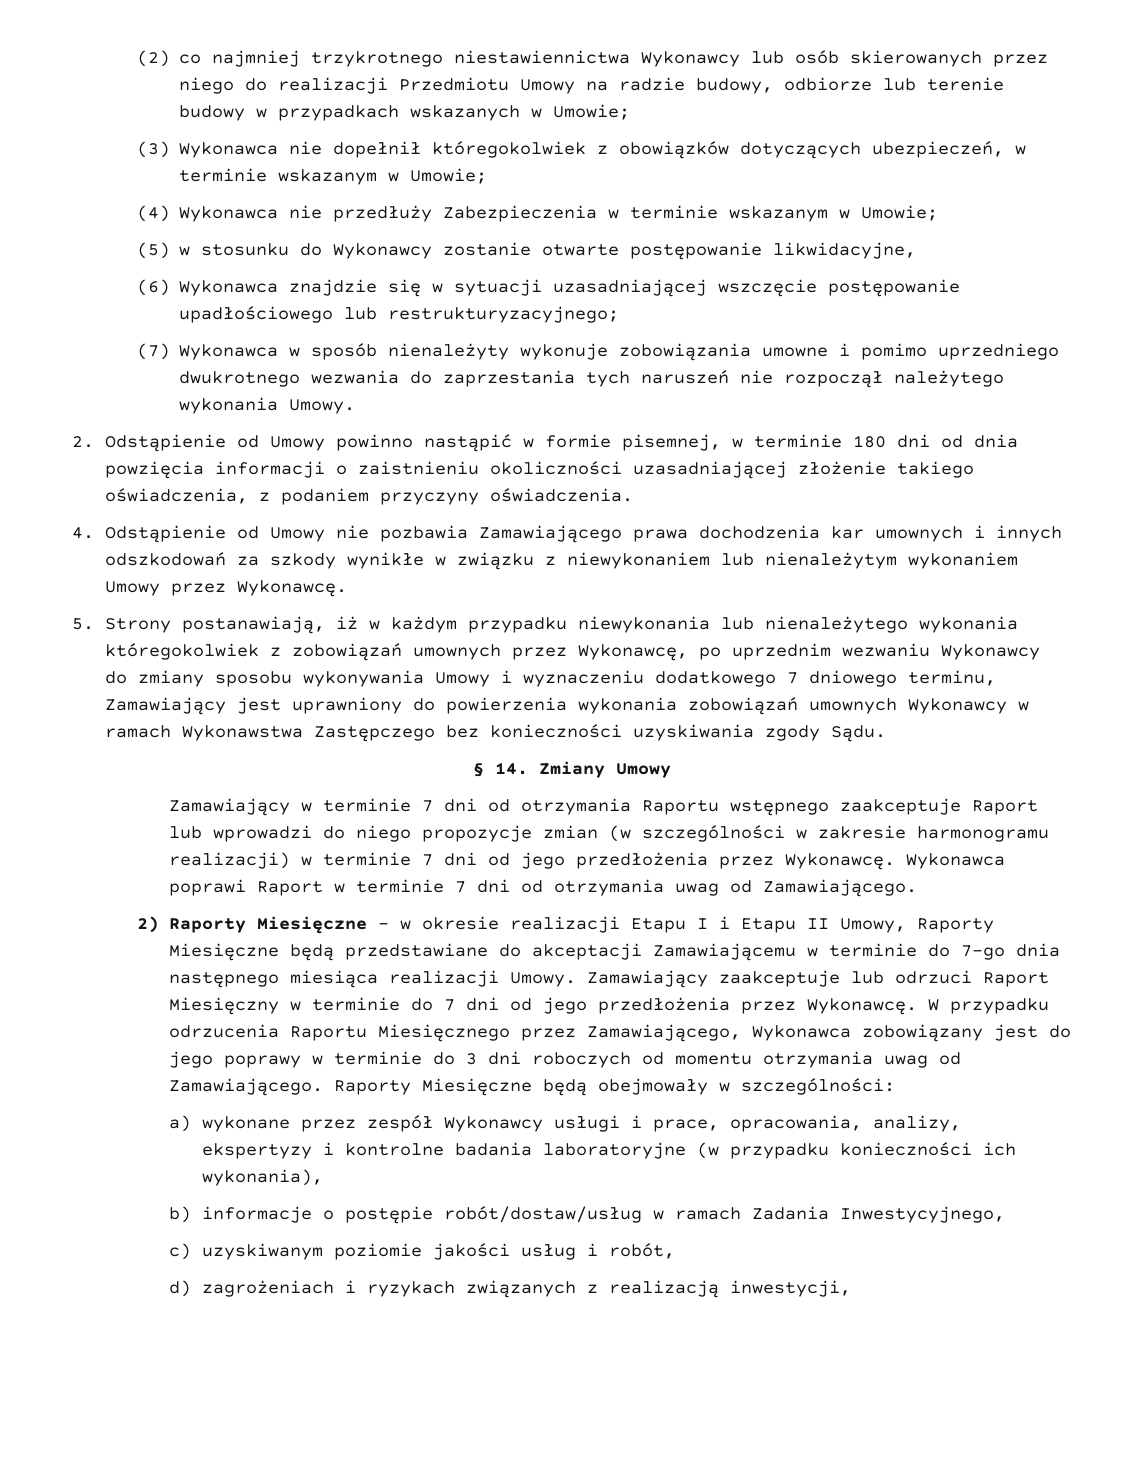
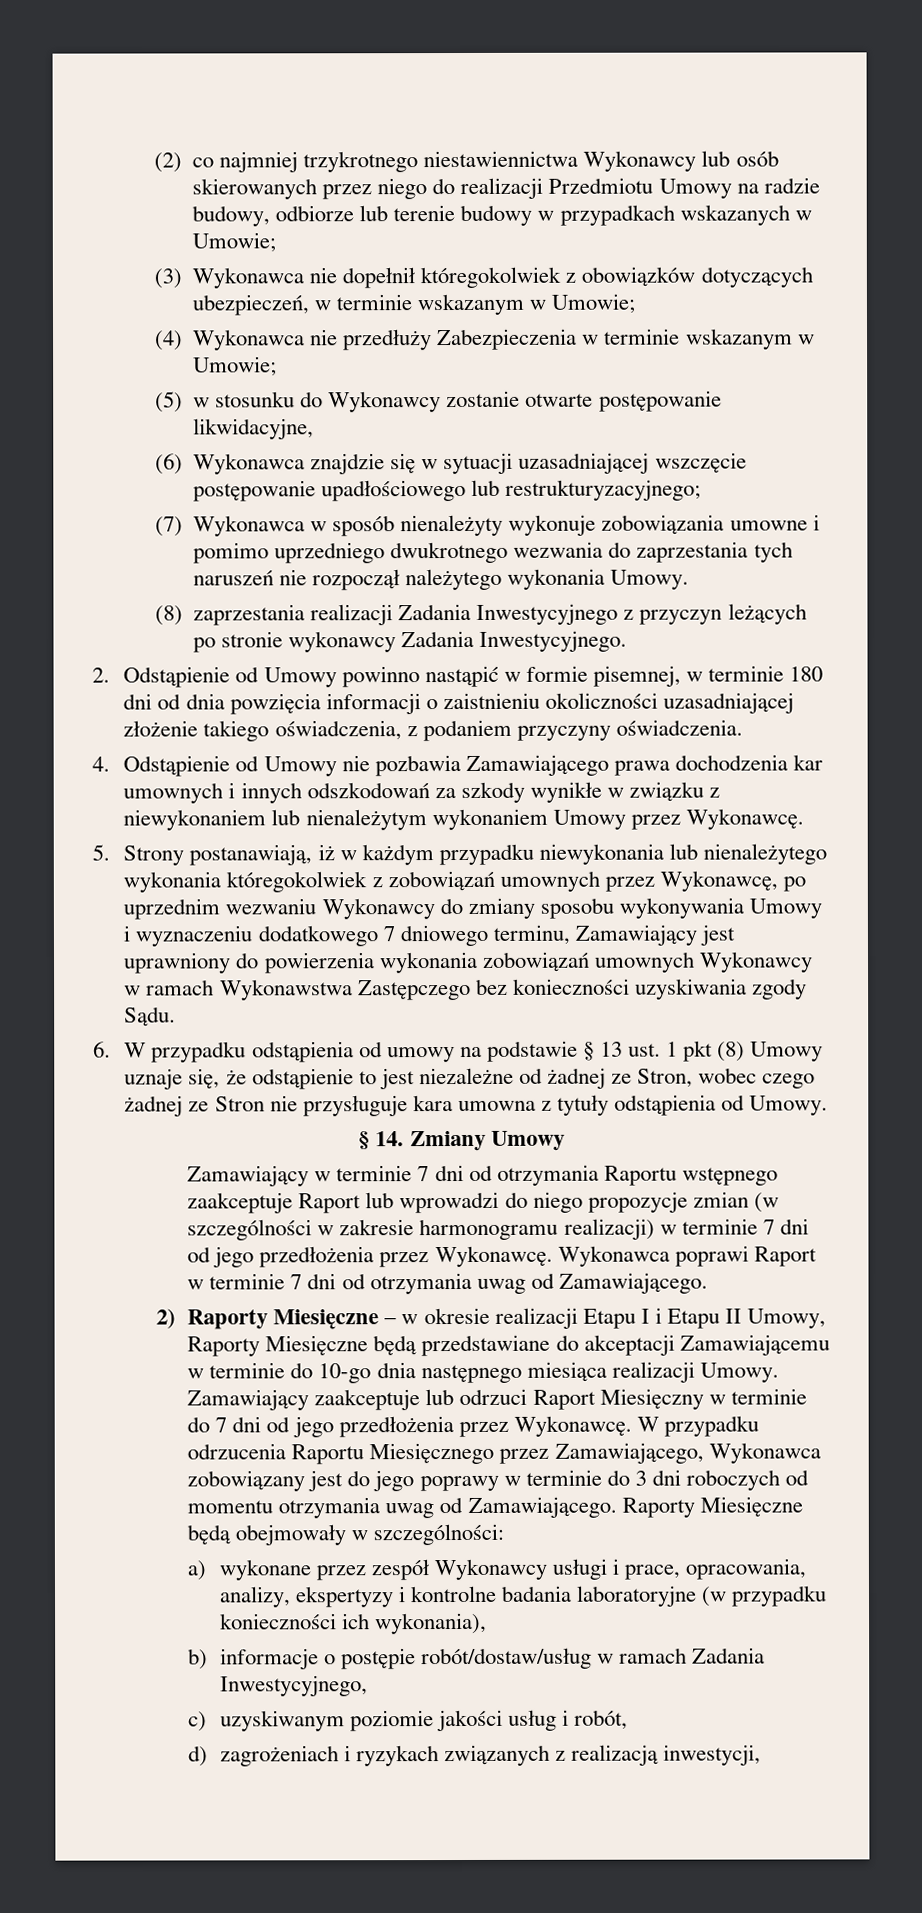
+ (8) zaprzestania realizacji Zadania Inwestycyjnego z przyczyn leżących po stronie wykonawcy Zadania Inwestycyjnego.
+ 6. W przypadku odstąpienia od umowy na podstawie § 13 ust. 1 pkt (8) Umowy uznaje się, że odstąpienie to jest niezależne od żadnej ze Stron, wobec czego żadnej ze Stron nie przysługuje kara umowna z tytuły odstąpienia od Umowy.
- 2) Raporty Miesięczne – w okresie realizacji Etapu I i Etapu II Umowy, Raporty Miesięczne będą przedstawiane do akceptacji Zamawiającemu w terminie do 7-go dnia następnego miesiąca realizacji Umowy.
+ 2) Raporty Miesięczne – w okresie realizacji Etapu I i Etapu II Umowy, Raporty Miesięczne będą przedstawiane do akceptacji Zamawiającemu w terminie do 10-go dnia następnego miesiąca realizacji Umowy.

